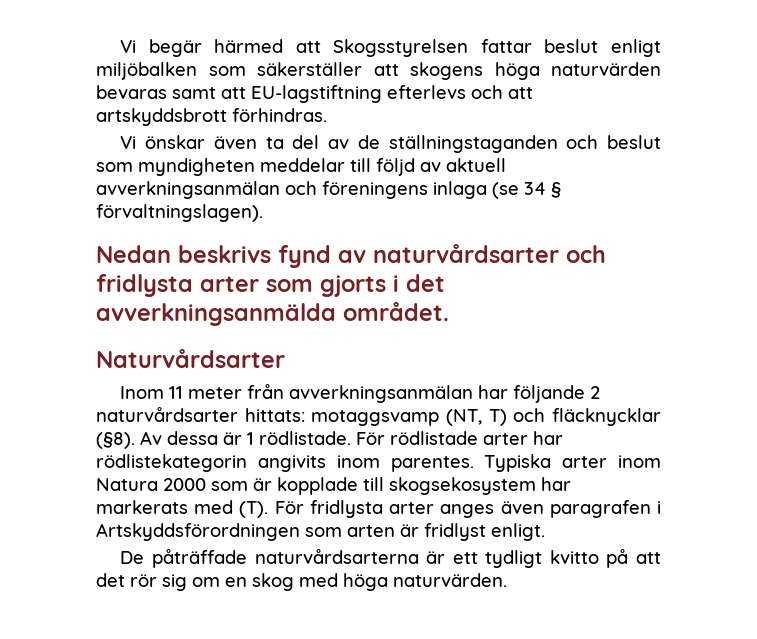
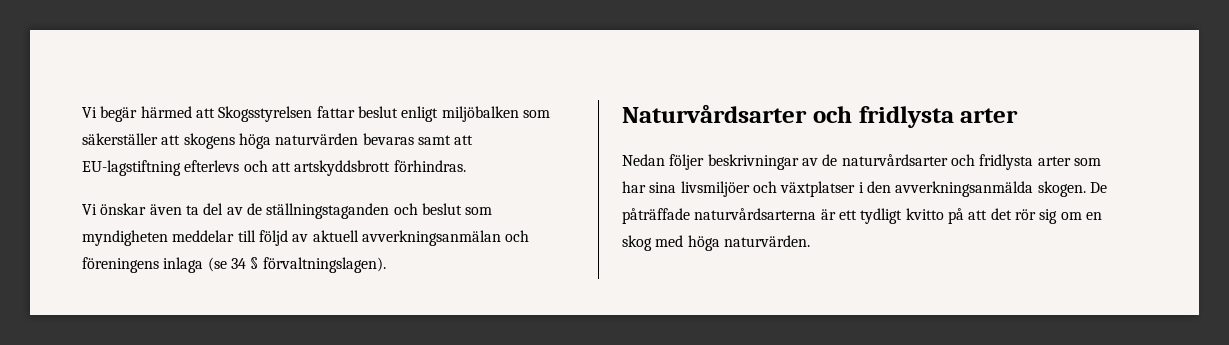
- Nedan beskrivs fynd av naturvårdsarter och fridlysta arter som gjorts i det avverkningsanmälda området.
- Naturvårdsarter
- Inom 11 meter från avverkningsanmälan har följande 2 naturvårdsarter hittats: motaggsvamp (NT, T) och fläcknycklar (§8). Av dessa är 1 rödlistade. För rödlistade arter har rödlistekategorin angivits inom parentes. Typiska arter inom Natura 2000 som är kopplade till skogsekosystem har markerats med (T). För fridlysta arter anges även paragrafen i Artskyddsförordningen som arten är fridlyst enligt.
- De påträffade naturvårdsarterna är ett tydligt kvitto på att det rör sig om en skog med höga naturvärden.
+ Naturvårdsarter och fridlysta arter
+ Nedan följer beskrivningar av de naturvårdsarter och fridlysta arter som har sina livsmiljöer och växtplatser i den avverkningsanmälda skogen. De påträffade naturvårdsarterna är ett tydligt kvitto på att det rör sig om en skog med höga naturvärden.

